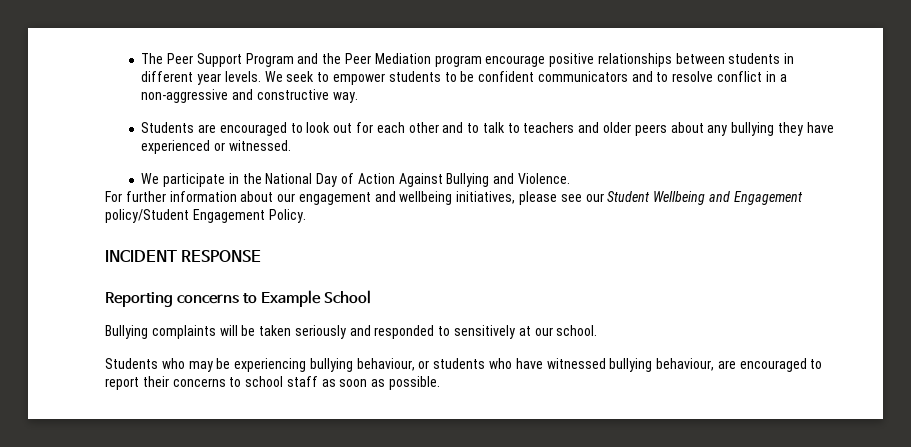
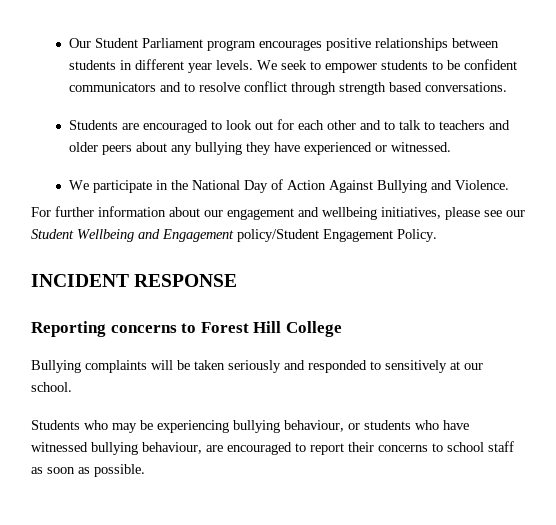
- The Peer Support Program and the Peer Mediation program encourage positive relationships between students in different year levels.
+ Our Student Parliament program encourages positive relationships between students in different year levels.
- We seek to empower students to be confident communicators and to resolve conflict in a non-aggressive and constructive way.
+ We seek to empower students to be confident communicators and to resolve conflict through strength based conversations.
- Reporting concerns to Example School
+ Reporting concerns to Forest Hill College

